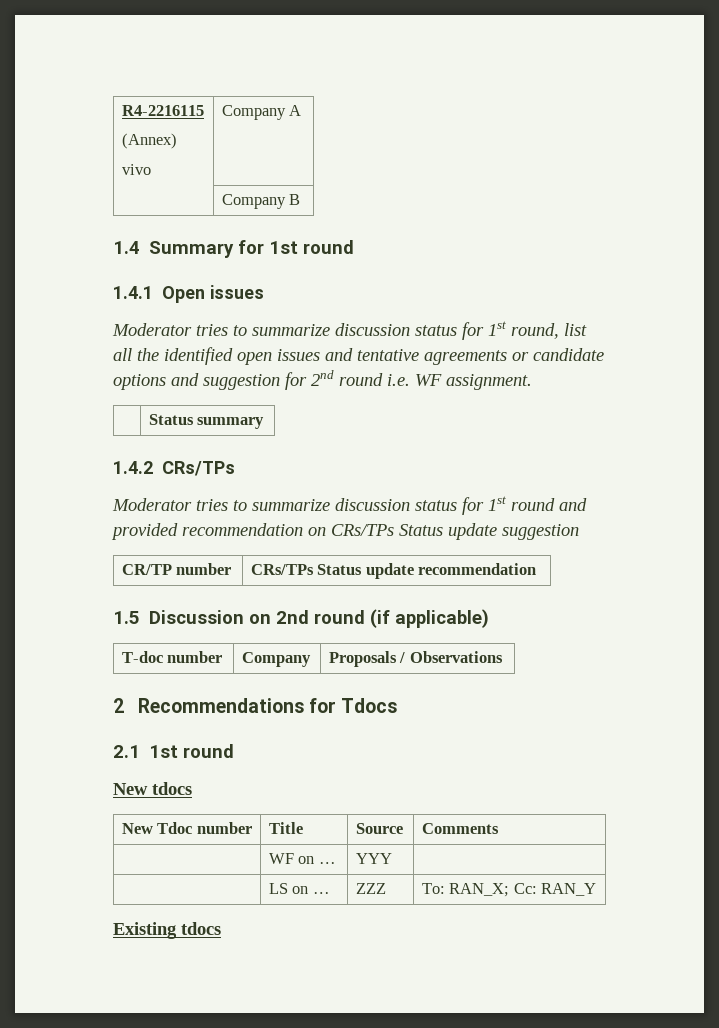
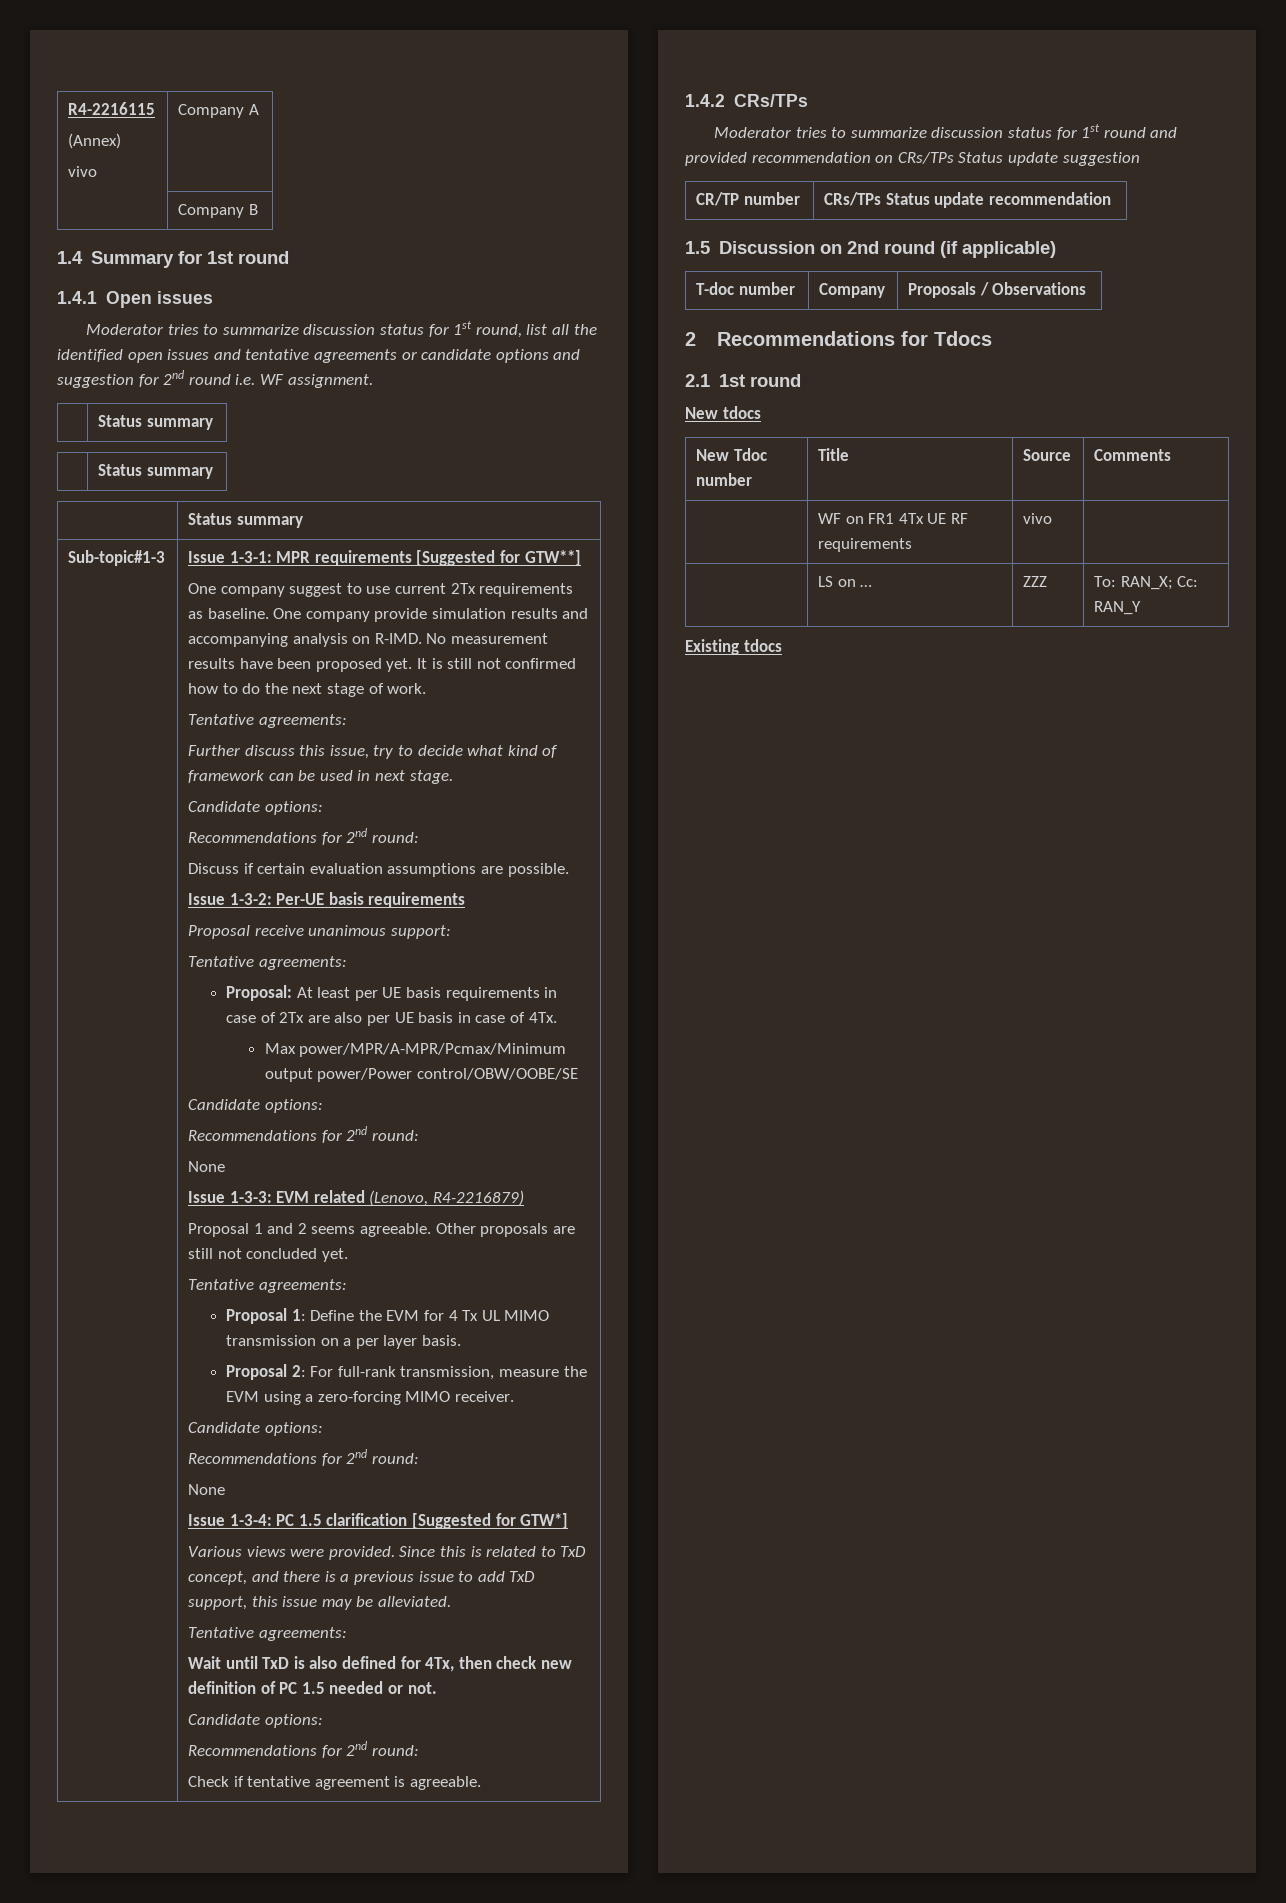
  Moderator tries to summarize discussion status for 1st round, list all the identified open issues and tentative agreements or candidate options and suggestion for 2nd round i.e. WF assignment.
  | Status summary
+ | Status summary
+ | Status summary
+ Sub-topic#1-3 | Issue 1-3-1: MPR requirements [Suggested for GTW**]
+ One company suggest to use current 2Tx requirements as baseline. One company provide simulation results and accompanying analysis on R-IMD. No measurement results have been proposed yet. It is still not confirmed how to do the next stage of work.
+ Tentative agreements:
+ Further discuss this issue, try to decide what kind of framework can be used in next stage.
+ Candidate options:
+ Recommendations for 2nd round:
+ Discuss if certain evaluation assumptions are possible.
+ Issue 1-3-2: Per-UE basis requirements
+ Proposal receive unanimous support:
+ Tentative agreements:
+ Proposal: At least per UE basis requirements in case of 2Tx are also per UE basis in case of 4Tx.
+ Max power/MPR/A-MPR/Pcmax/Minimum output power/Power control/OBW/OOBE/SE
+ Candidate options:
+ Recommendations for 2nd round:
+ None
+ Issue 1-3-3: EVM related (Lenovo, R4-2216879)
+ Proposal 1 and 2 seems agreeable. Other proposals are still not concluded yet.
+ Tentative agreements:
+ Proposal 1: Define the EVM for 4 Tx UL MIMO transmission on a per layer basis.
+ Proposal 2: For full-rank transmission, measure the EVM using a zero-forcing MIMO receiver.
+ Candidate options:
+ Recommendations for 2nd round:
+ None
+ Issue 1-3-4: PC 1.5 clarification [Suggested for GTW*]
+ Various views were provided. Since this is related to TxD concept, and there is a previous issue to add TxD support, this issue may be alleviated.
+ Tentative agreements:
+ Wait until TxD is also defined for 4Tx, then check new definition of PC 1.5 needed or not.
+ Candidate options:
+ Recommendations for 2nd round:
+ Check if tentative agreement is agreeable.
- | WF on … | YYY |
+ | WF on FR1 4Tx UE RF requirements | vivo |

